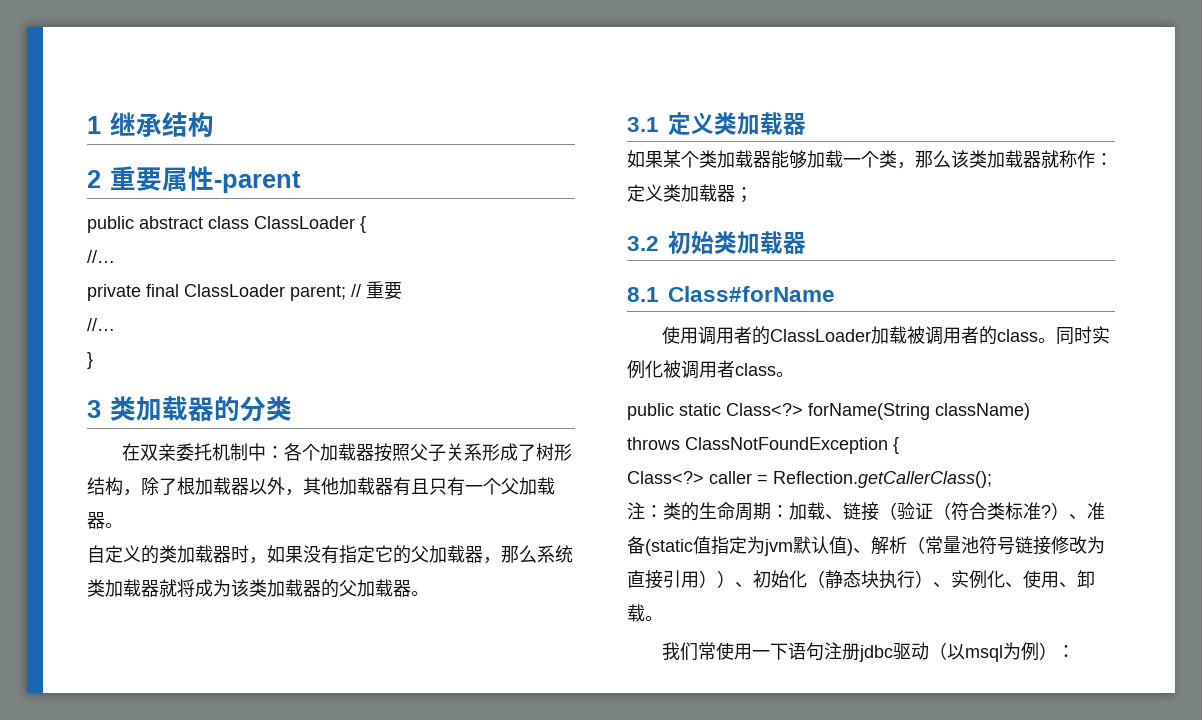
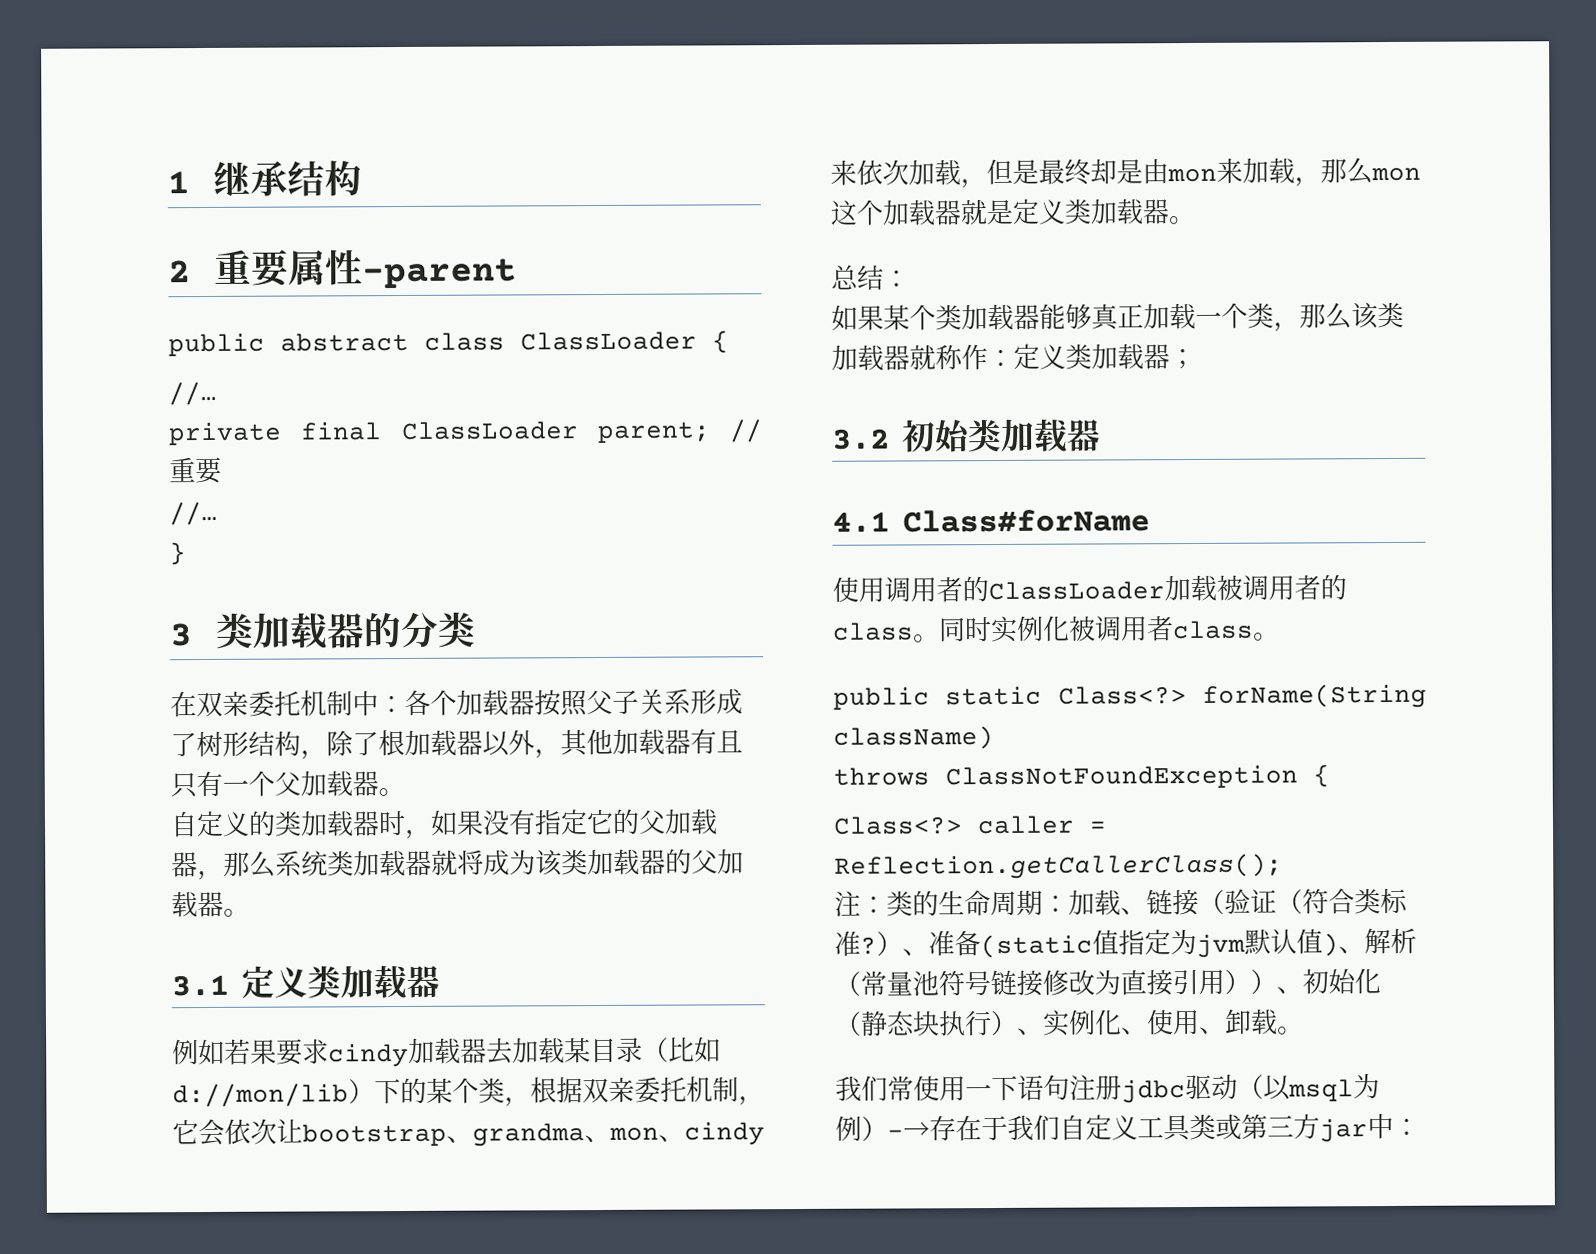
+ 例如若果要求cindy加载器去加载某目录（比如d://mon/lib）下的某个类，根据双亲委托机制，它会依次让bootstrap、grandma、mon、cindy来依次加载，但是最终却是由mon来加载，那么mon这个加载器就是定义类加载器。
+ 总结：
- 如果某个类加载器能够加载一个类，那么该类加载器就称作：定义类加载器；
+ 如果某个类加载器能够真正加载一个类，那么该类加载器就称作：定义类加载器；
- 8.1 Class#forName
+ 4.1 Class#forName
- 我们常使用一下语句注册jdbc驱动（以msql为例）：
+ 我们常使用一下语句注册jdbc驱动（以msql为例）-→存在于我们自定义工具类或第三方jar中：

